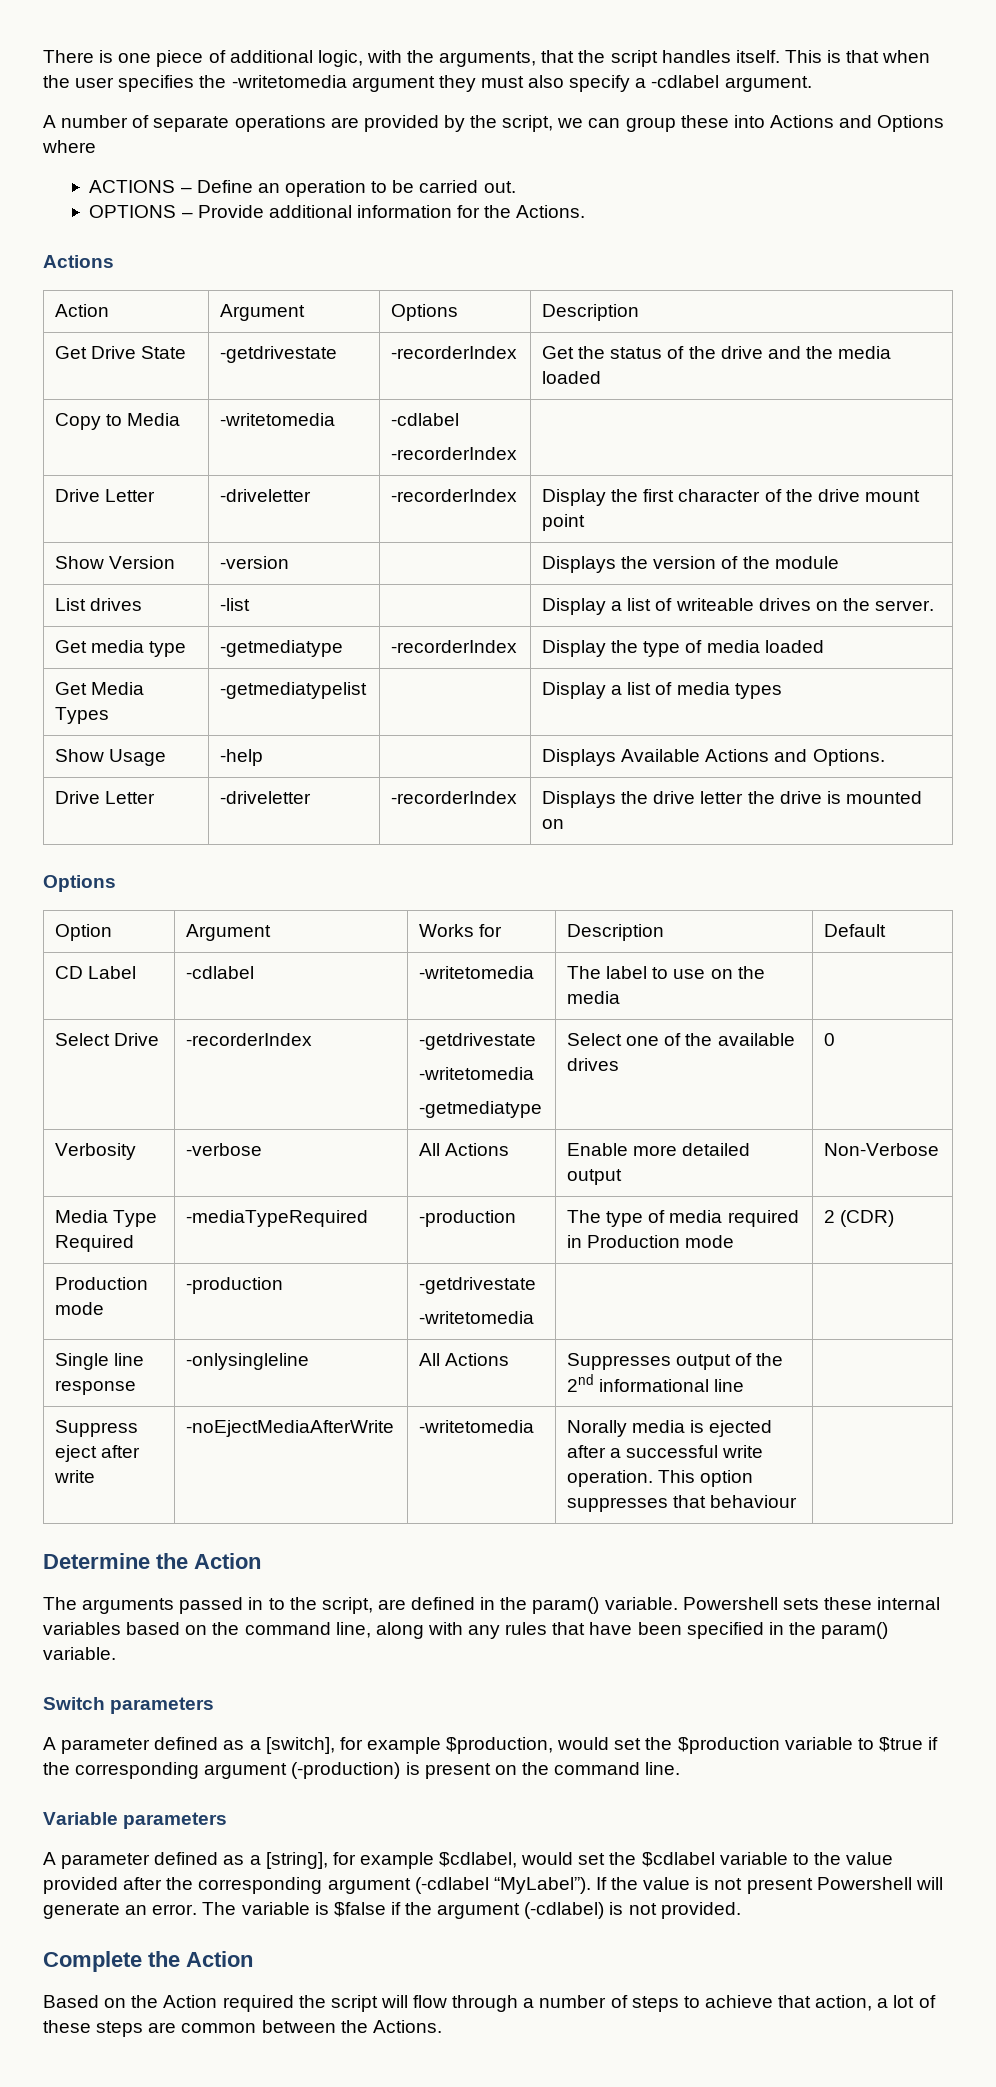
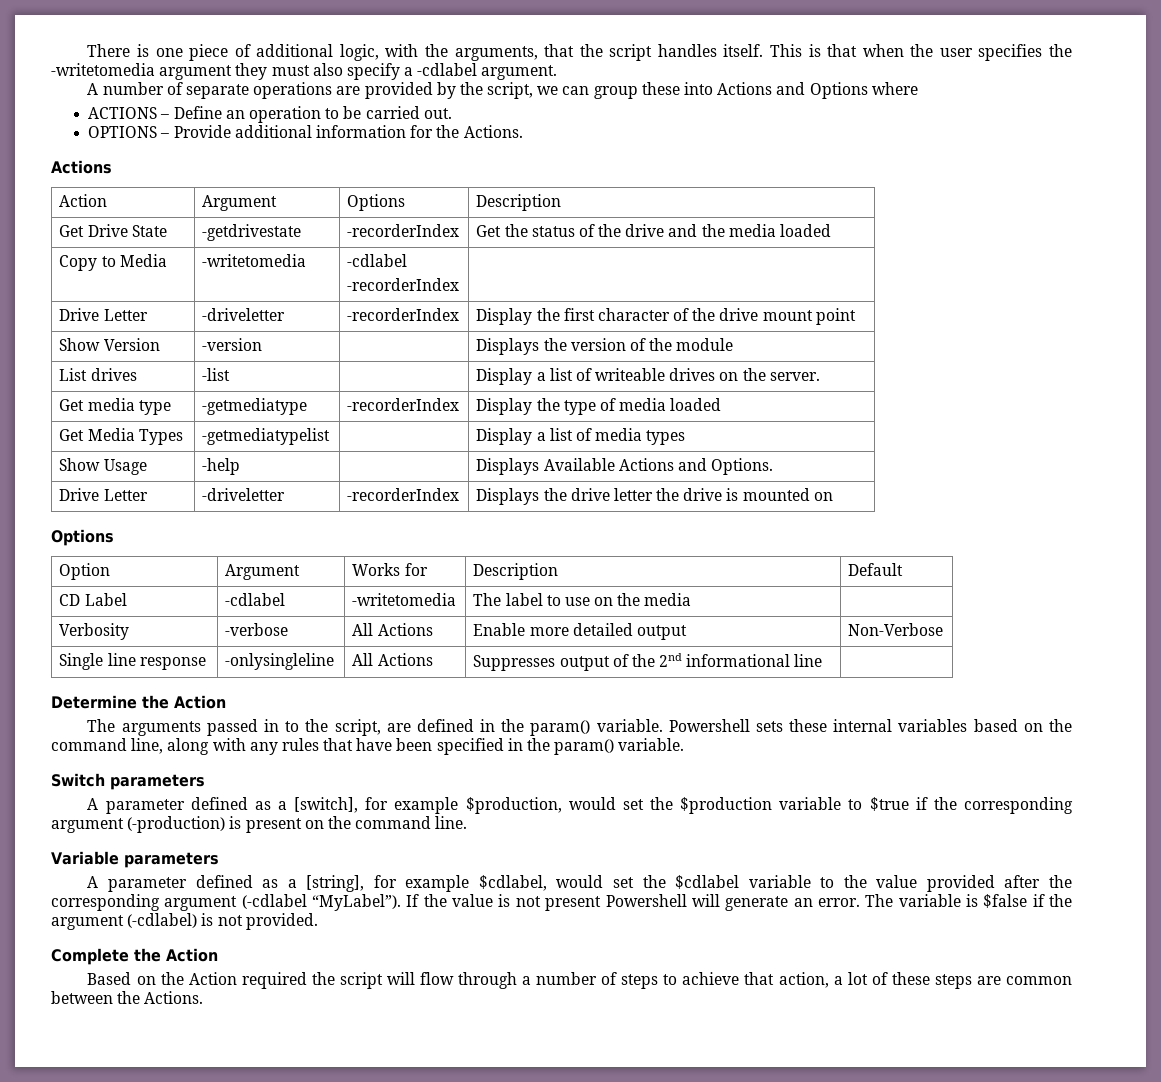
- Select Drive | -recorderIndex | -getdrivestate
- -writetomedia
- -getmediatype | Select one of the available drives | 0
- Media Type Required | -mediaTypeRequired | -production | The type of media required in Production mode | 2 (CDR)
- Production mode | -production | -getdrivestate
- -writetomedia | |
- Suppress eject after write | -noEjectMediaAfterWrite | -writetomedia | Norally media is ejected after a successful write operation. This option suppresses that behaviour |

